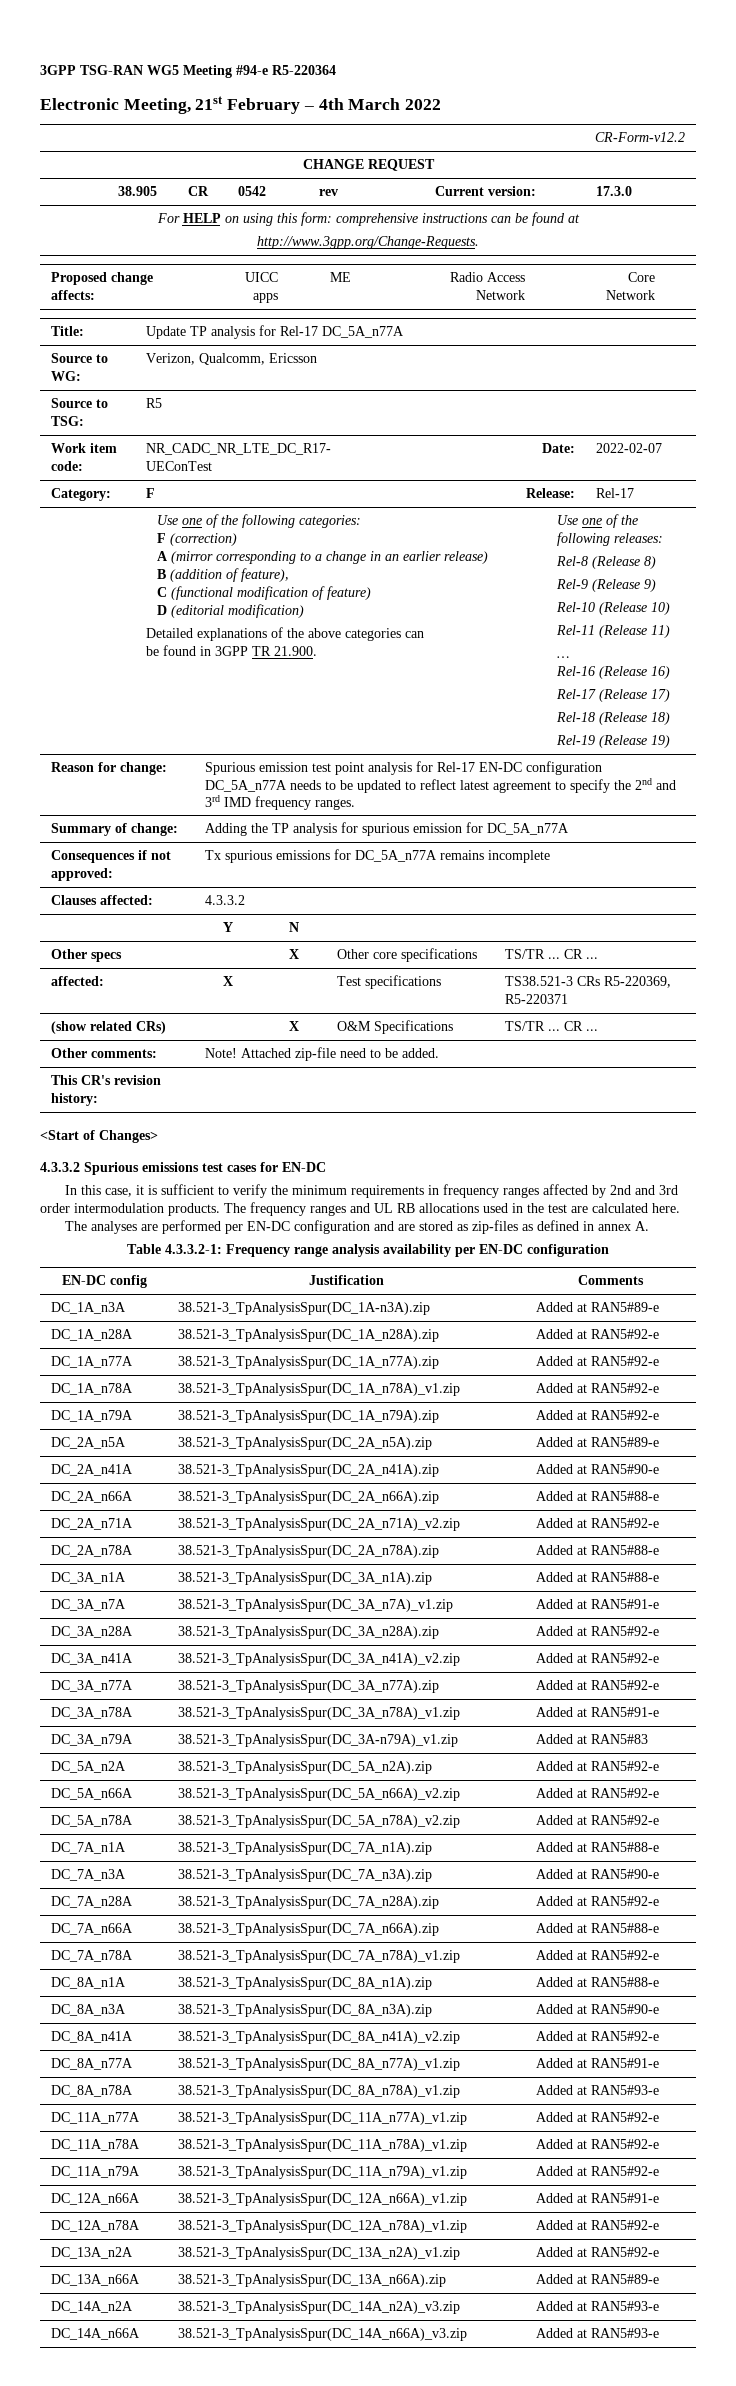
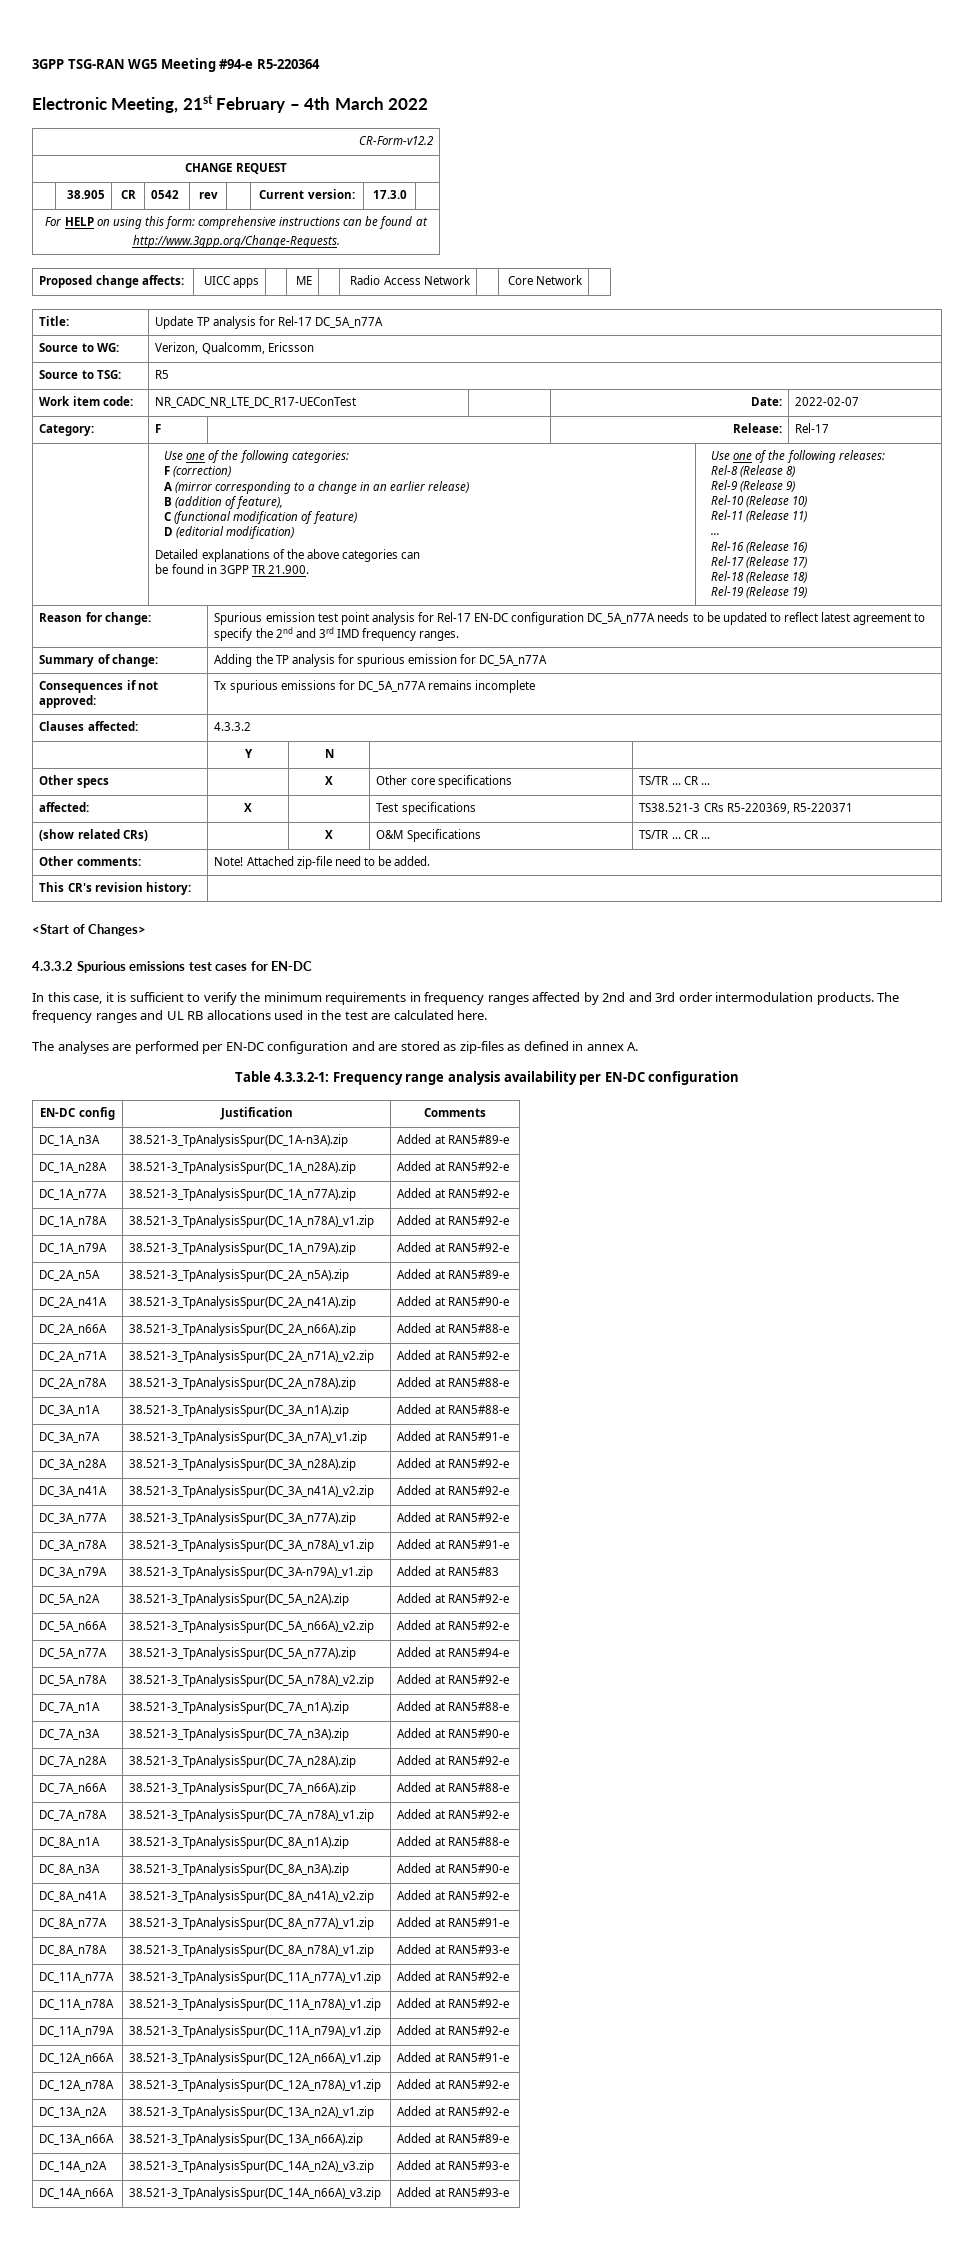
+ DC_5A_n77A | 38.521-3_TpAnalysisSpur(DC_5A_n77A).zip | Added at RAN5#94-e

